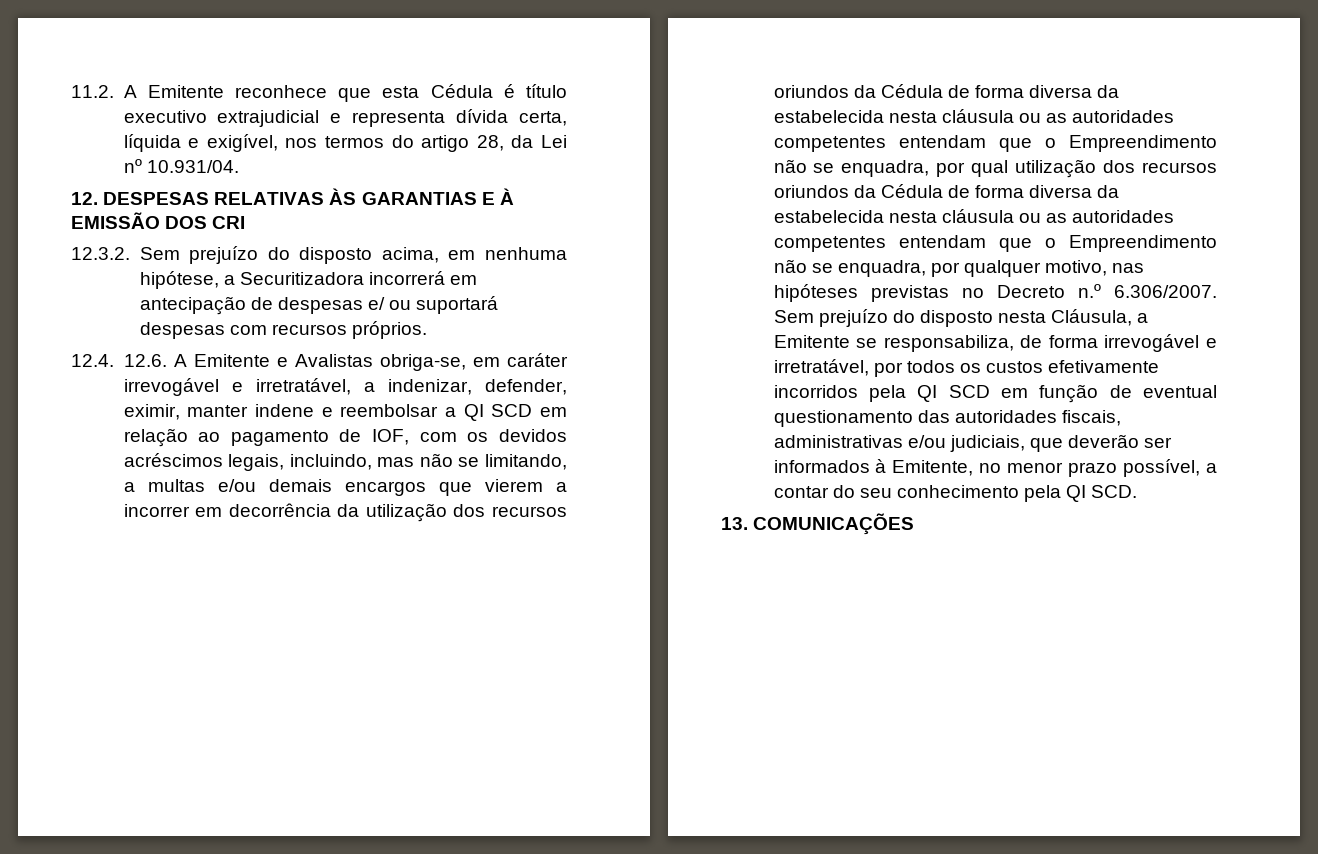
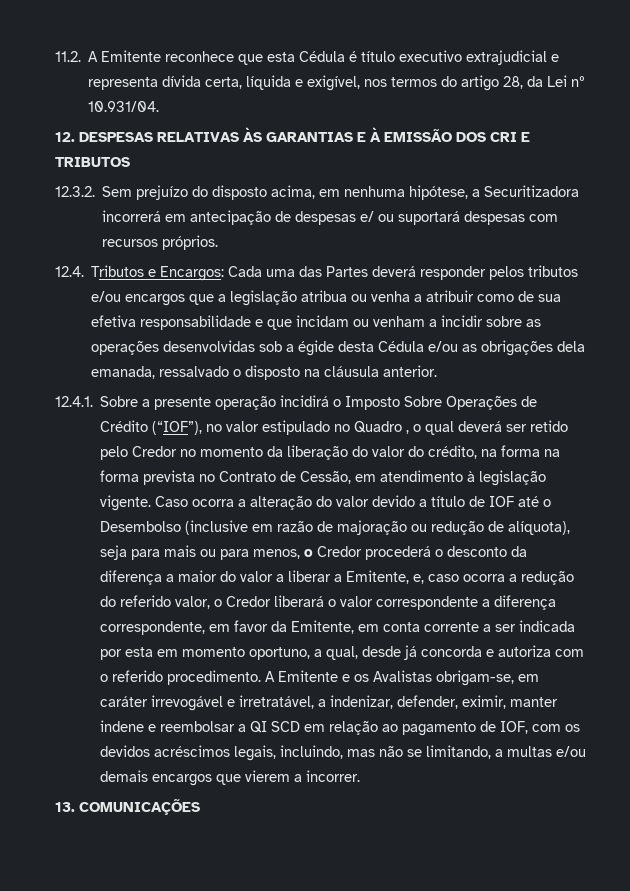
- 12. DESPESAS RELATIVAS ÀS GARANTIAS E À EMISSÃO DOS CRI
+ 12. DESPESAS RELATIVAS ÀS GARANTIAS E À EMISSÃO DOS CRI E TRIBUTOS
- 12.4. 12.6. A Emitente e Avalistas obriga-se, em caráter irrevogável e irretratável, a indenizar, defender, eximir, manter indene e reembolsar a QI SCD em relação ao pagamento de IOF, com os devidos acréscimos legais, incluindo, mas não se limitando, a multas e/ou demais encargos que vierem a incorrer em decorrência da utilização dos recursos oriundos da Cédula de forma diversa da estabelecida nesta cláusula ou as autoridades competentes entendam que o Empreendimento não se enquadra, por qual utilização dos recursos oriundos da Cédula de forma diversa da estabelecida nesta cláusula ou as autoridades competentes entendam que o Empreendimento não se enquadra, por qualquer motivo, nas hipóteses previstas no Decreto n.º 6.306/2007. Sem prejuízo do disposto nesta Cláusula, a Emitente se responsabiliza, de forma irrevogável e irretratável, por todos os custos efetivamente incorridos pela QI SCD em função de eventual questionamento das autoridades fiscais, administrativas e/ou judiciais, que deverão ser informados à Emitente, no menor prazo possível, a contar do seu conhecimento pela QI SCD.
+ 12.4. Tributos e Encargos: Cada uma das Partes deverá responder pelos tributos e/ou encargos que a legislação atribua ou venha a atribuir como de sua efetiva responsabilidade e que incidam ou venham a incidir sobre as operações desenvolvidas sob a égide desta Cédula e/ou as obrigações dela emanada, ressalvado o disposto na cláusula anterior.
+ 12.4.1. Sobre a presente operação incidirá o Imposto Sobre Operações de Crédito (“IOF”), no valor estipulado no Quadro , o qual deverá ser retido pelo Credor no momento da liberação do valor do crédito, na forma na forma prevista no Contrato de Cessão, em atendimento à legislação vigente. Caso ocorra a alteração do valor devido a título de IOF até o Desembolso (inclusive em razão de majoração ou redução de alíquota), seja para mais ou para menos, o Credor procederá o desconto da diferença a maior do valor a liberar a Emitente, e, caso ocorra a redução do referido valor, o Credor liberará o valor correspondente a diferença correspondente, em favor da Emitente, em conta corrente a ser indicada por esta em momento oportuno, a qual, desde já concorda e autoriza com o referido procedimento. A Emitente e os Avalistas obrigam-se, em caráter irrevogável e irretratável, a indenizar, defender, eximir, manter indene e reembolsar a QI SCD em relação ao pagamento de IOF, com os devidos acréscimos legais, incluindo, mas não se limitando, a multas e/ou demais encargos que vierem a incorrer.

